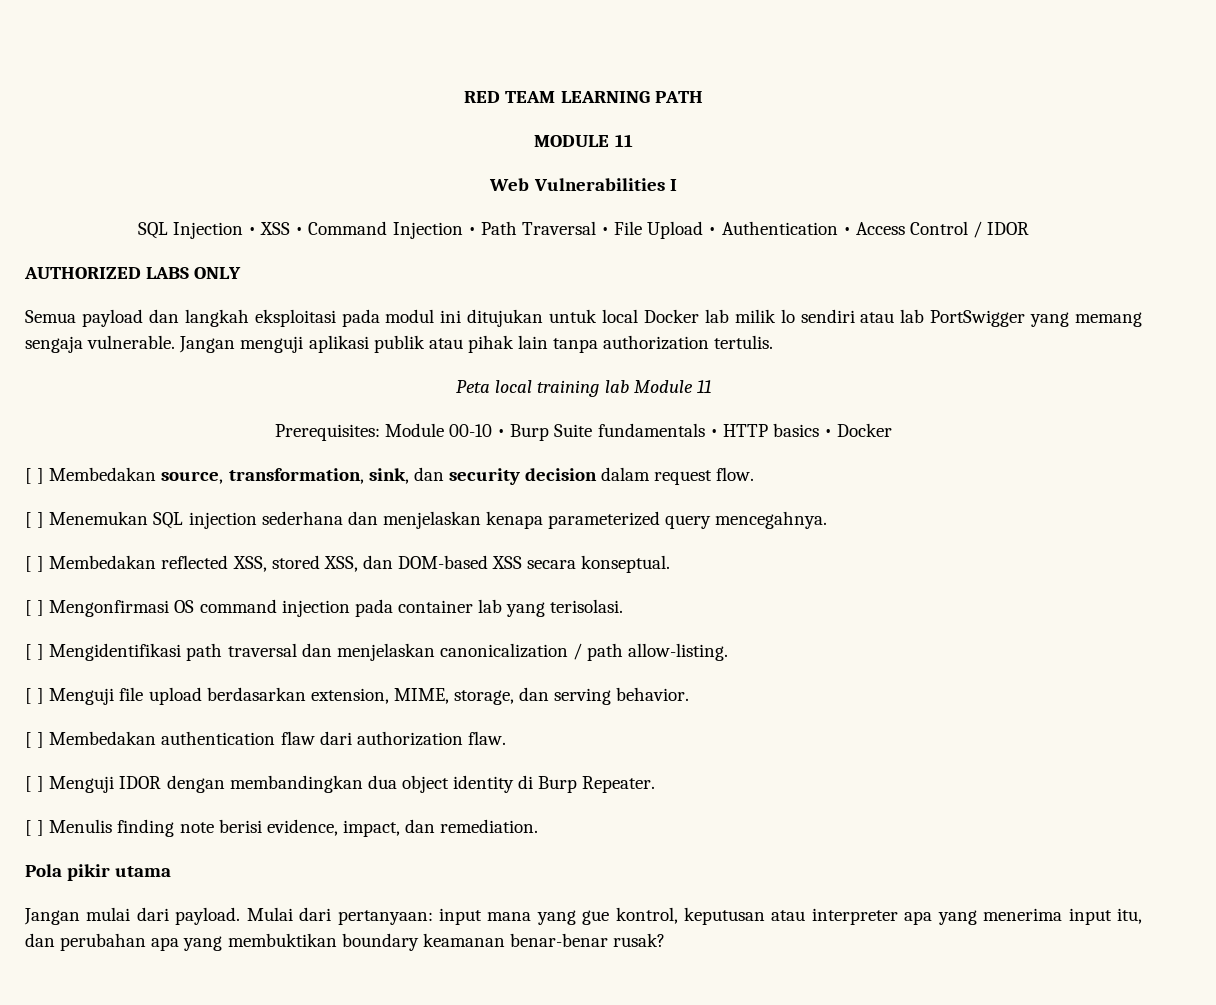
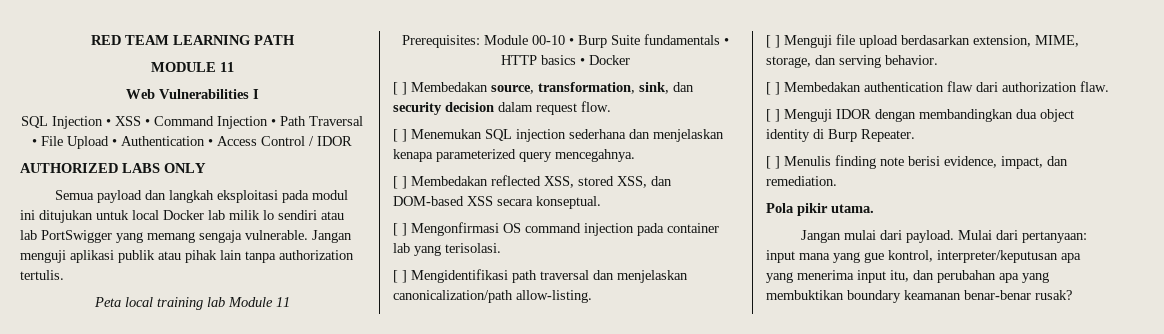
- [ ] Mengidentifikasi path traversal dan menjelaskan canonicalization / path allow-listing.
+ [ ] Mengidentifikasi path traversal dan menjelaskan canonicalization/path allow-listing.
- Pola pikir utama
+ Pola pikir utama.
- Mulai dari pertanyaan: input mana yang gue kontrol, keputusan atau interpreter apa yang menerima input itu, dan perubahan apa yang membuktikan boundary keamanan benar-benar rusak?
+ Mulai dari pertanyaan: input mana yang gue kontrol, interpreter/keputusan apa yang menerima input itu, dan perubahan apa yang membuktikan boundary keamanan benar-benar rusak?

